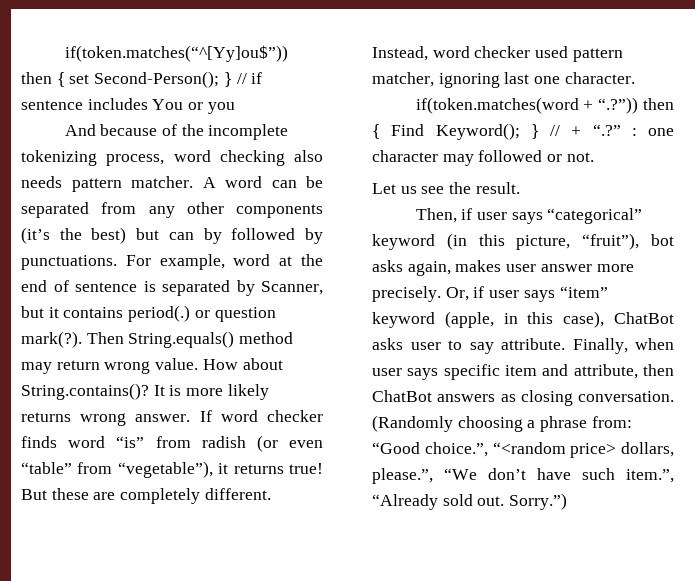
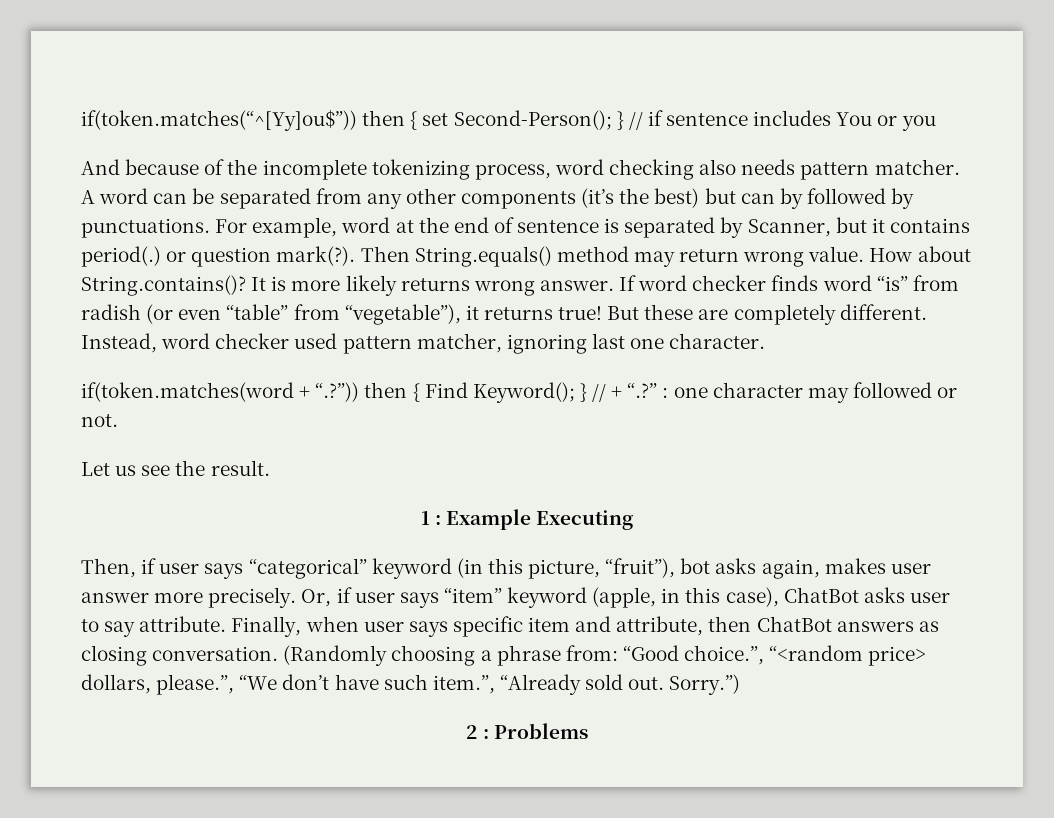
+ 1 : Example Executing
+ 2 : Problems

